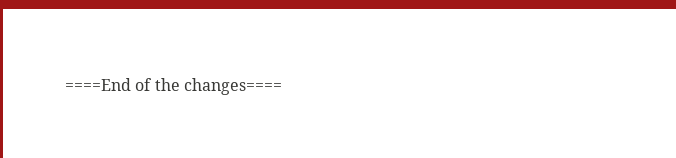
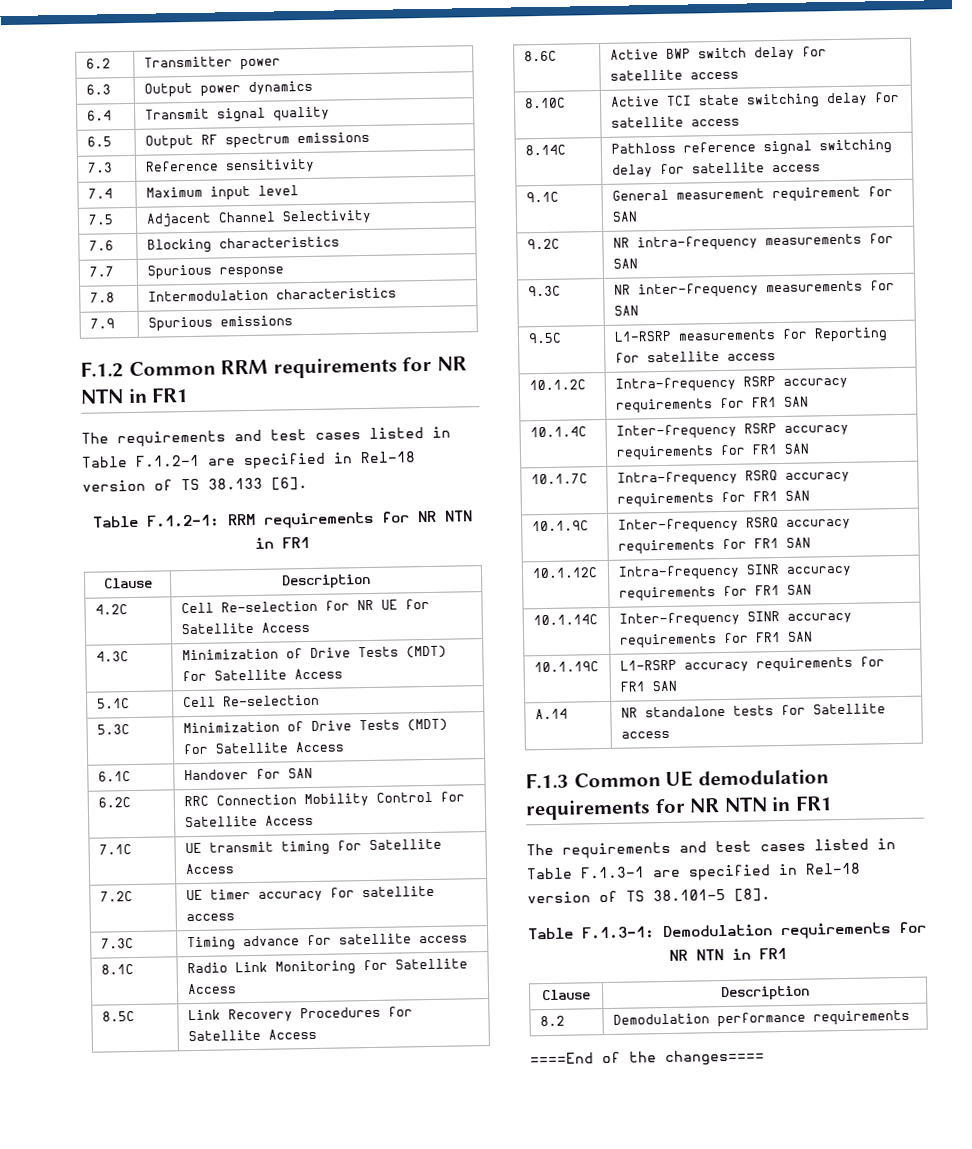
+ 6.2 | Transmitter power
+ 6.3 | Output power dynamics
+ 6.4 | Transmit signal quality
+ 6.5 | Output RF spectrum emissions
+ 7.3 | Reference sensitivity
+ 7.4 | Maximum input level
+ 7.5 | Adjacent Channel Selectivity
+ 7.6 | Blocking characteristics
+ 7.7 | Spurious response
+ 7.8 | Intermodulation characteristics
+ 7.9 | Spurious emissions
+ F.1.2 Common RRM requirements for NR NTN in FR1
+ The requirements and test cases listed in Table F.1.2-1 are specified in Rel-18 version of TS 38.133 [6].
+ Table F.1.2-1: RRM requirements for NR NTN in FR1
+ Clause | Description
+ 4.2C | Cell Re-selection for NR UE for Satellite Access
+ 4.3C | Minimization of Drive Tests (MDT) for Satellite Access
+ 5.1C | Cell Re-selection
+ 5.3C | Minimization of Drive Tests (MDT) for Satellite Access
+ 6.1C | Handover for SAN
+ 6.2C | RRC Connection Mobility Control for Satellite Access
+ 7.1C | UE transmit timing for Satellite Access
+ 7.2C | UE timer accuracy for satellite access
+ 7.3C | Timing advance for satellite access
+ 8.1C | Radio Link Monitoring for Satellite Access
+ 8.5C | Link Recovery Procedures for Satellite Access
+ 8.6C | Active BWP switch delay for satellite access
+ 8.10C | Active TCI state switching delay for satellite access
+ 8.14C | Pathloss reference signal switching delay for satellite access
+ 9.1C | General measurement requirement for SAN
+ 9.2C | NR intra-frequency measurements for SAN
+ 9.3C | NR inter-frequency measurements for SAN
+ 9.5C | L1-RSRP measurements for Reporting for satellite access
+ 10.1.2C | Intra-frequency RSRP accuracy requirements for FR1 SAN
+ 10.1.4C | Inter-frequency RSRP accuracy requirements for FR1 SAN
+ 10.1.7C | Intra-frequency RSRQ accuracy requirements for FR1 SAN
+ 10.1.9C | Inter-frequency RSRQ accuracy requirements for FR1 SAN
+ 10.1.12C | Intra-frequency SINR accuracy requirements for FR1 SAN
+ 10.1.14C | Inter-frequency SINR accuracy requirements for FR1 SAN
+ 10.1.19C | L1-RSRP accuracy requirements for FR1 SAN
+ A.14 | NR standalone tests for Satellite access
+ F.1.3 Common UE demodulation requirements for NR NTN in FR1
+ The requirements and test cases listed in Table F.1.3-1 are specified in Rel-18 version of TS 38.101-5 [8].
+ Table F.1.3-1: Demodulation requirements for NR NTN in FR1
+ Clause | Description
+ 8.2 | Demodulation performance requirements

